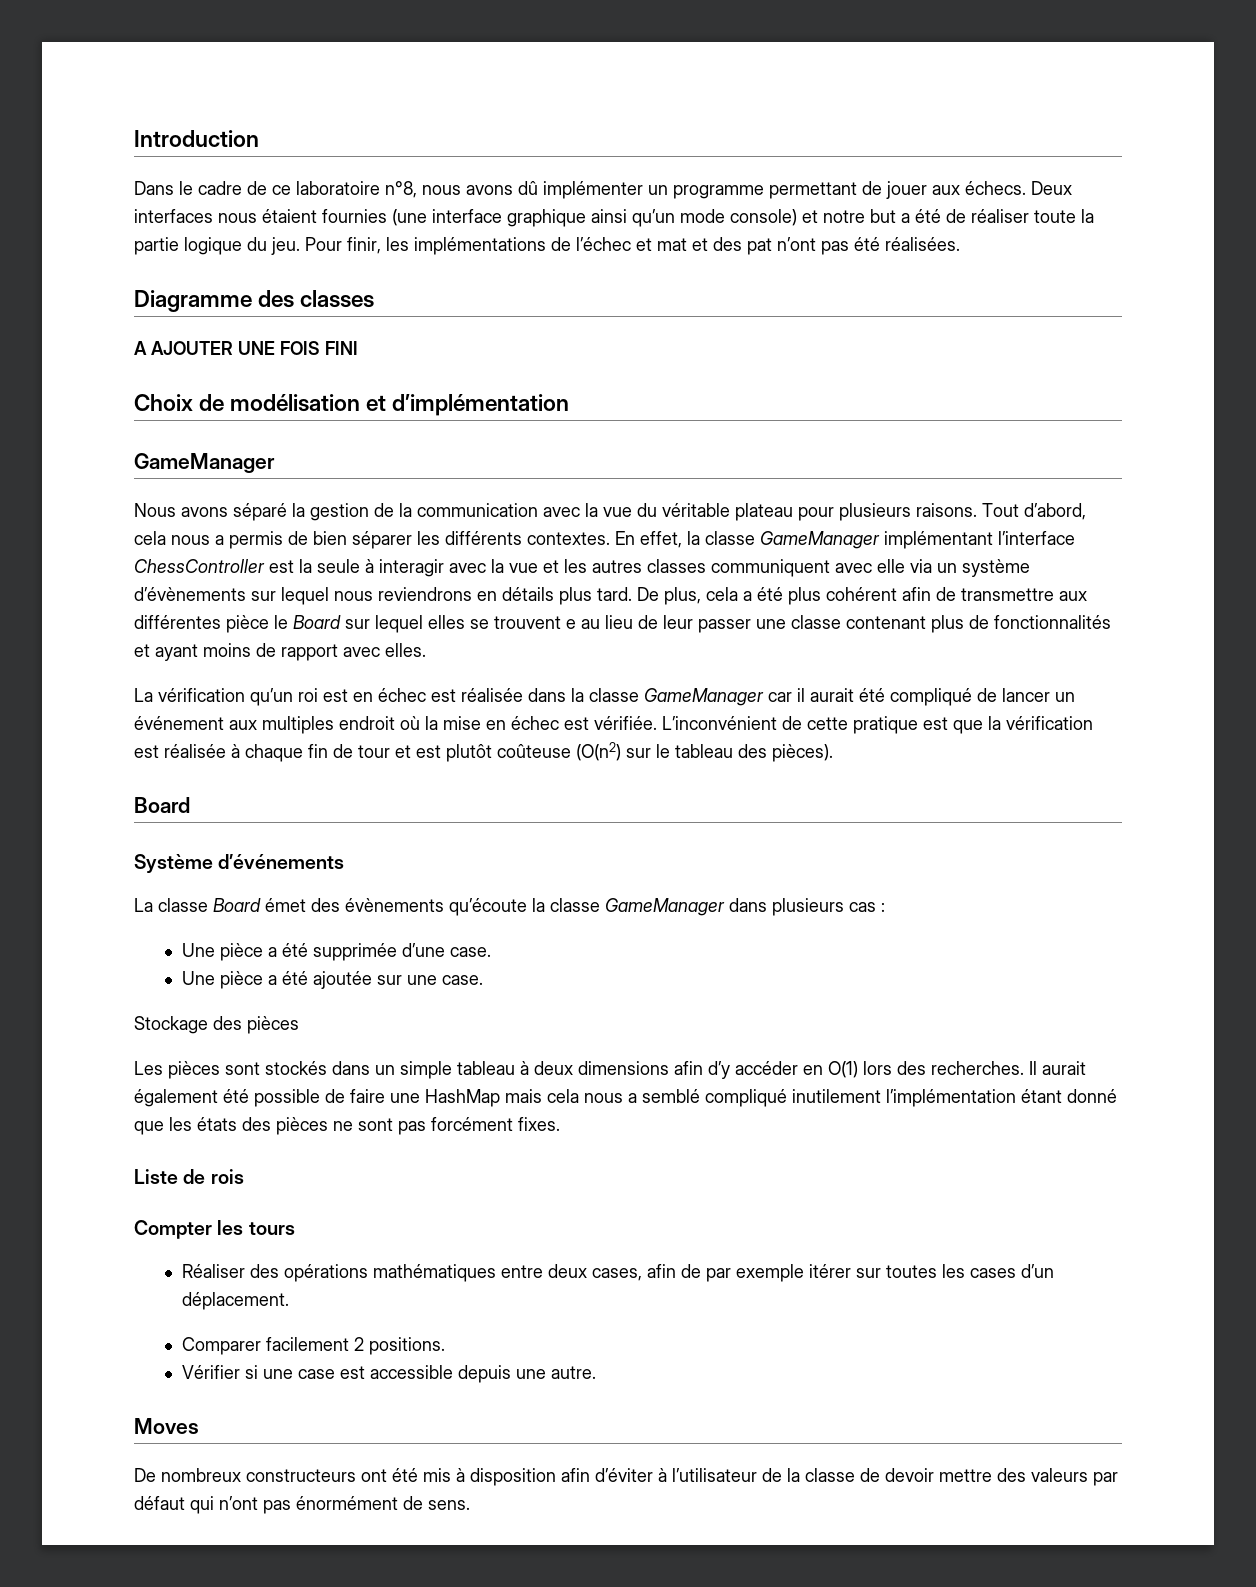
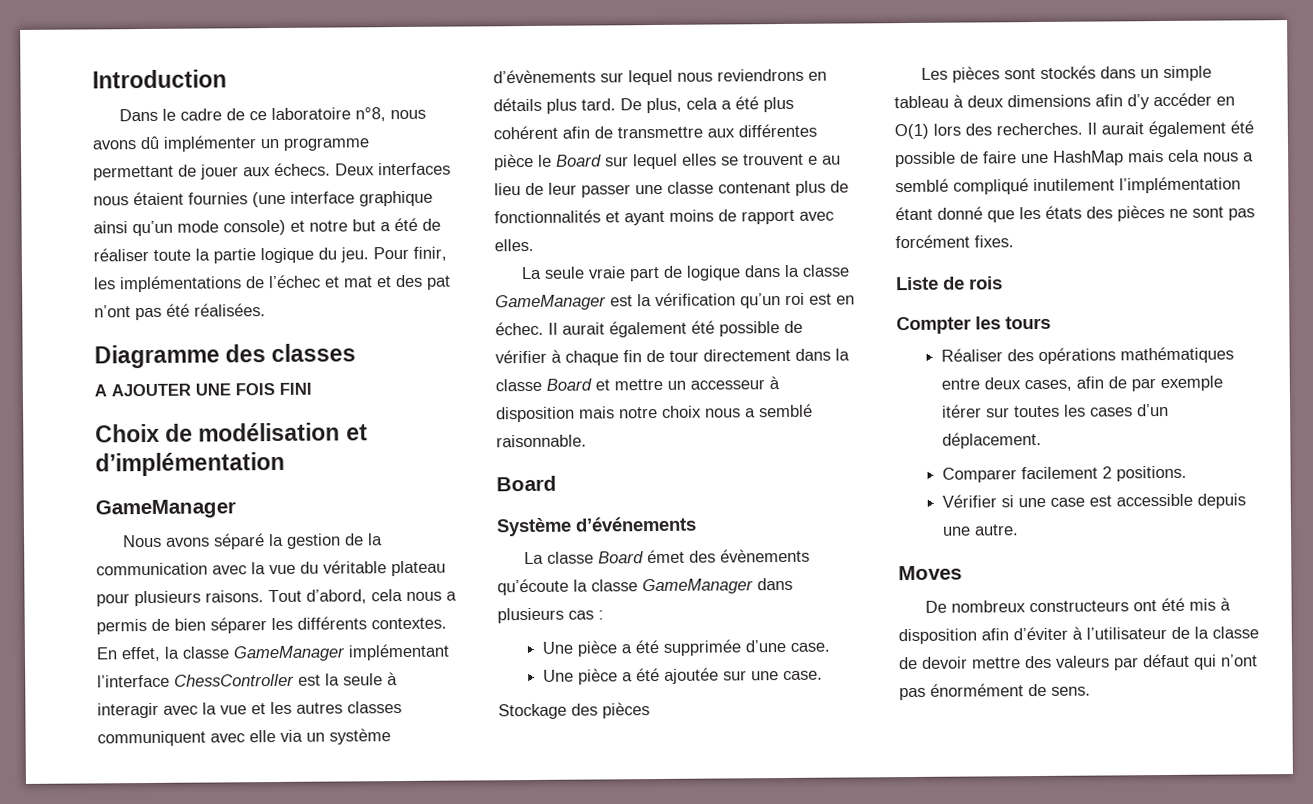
- La vérification qu’un roi est en échec est réalisée dans la classe GameManager car il aurait été compliqué de lancer un événement aux multiples endroit où la mise en échec est vérifiée. L’inconvénient de cette pratique est que la vérification est réalisée à chaque fin de tour et est plutôt coûteuse (O(n2) sur le tableau des pièces).
+ La seule vraie part de logique dans la classe GameManager est la vérification qu’un roi est en échec. Il aurait également été possible de vérifier à chaque fin de tour directement dans la classe Board et mettre un accesseur à disposition mais notre choix nous a semblé raisonnable.

